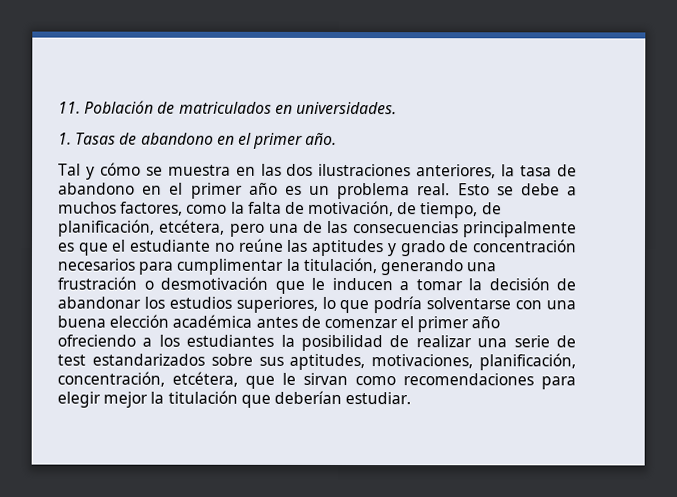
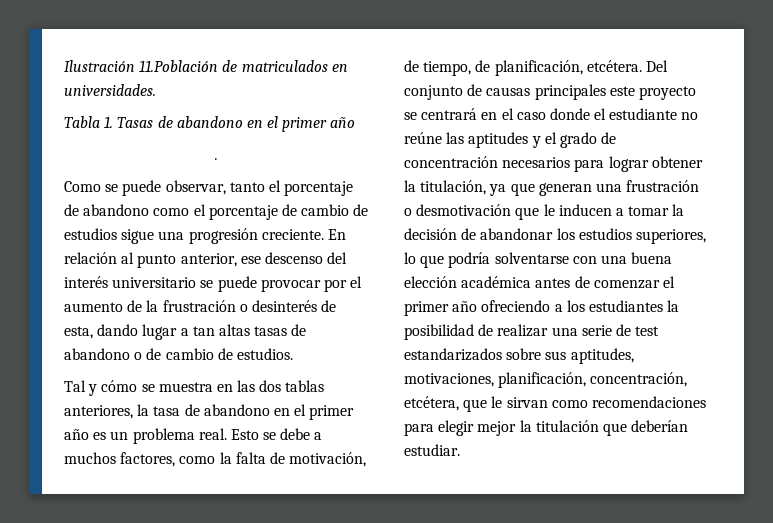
- 11. Población de matriculados en universidades.
+ Ilustración 11.Población de matriculados en universidades.
- 1. Tasas de abandono en el primer año.
+ Tabla 1. Tasas de abandono en el primer año
+ .
+ Como se puede observar, tanto el porcentaje de abandono como el porcentaje de cambio de estudios sigue una progresión creciente. En relación al punto anterior, ese descenso del interés universitario se puede provocar por el aumento de la frustración o desinterés de esta, dando lugar a tan altas tasas de abandono o de cambio de estudios.
- Tal y cómo se muestra en las dos ilustraciones anteriores, la tasa de abandono en el primer año es un problema real.
+ Tal y cómo se muestra en las dos tablas anteriores, la tasa de abandono en el primer año es un problema real.
- Esto se debe a muchos factores, como la falta de motivación, de tiempo, de planificación, etcétera, pero una de las consecuencias principalmente es que el estudiante no reúne las aptitudes y grado de concentración necesarios para cumplimentar la titulación, generando una frustración o desmotivación que le inducen a tomar la decisión de abandonar los estudios superiores, lo que podría solventarse con una buena elección académica antes de comenzar el primer año ofreciendo a los estudiantes la posibilidad de realizar una serie de test estandarizados sobre sus aptitudes, motivaciones, planificación, concentración, etcétera, que le sirvan como recomendaciones para elegir mejor la titulación que deberían estudiar.
+ Esto se debe a muchos factores, como la falta de motivación, de tiempo, de planificación, etcétera. Del conjunto de causas principales este proyecto se centrará en el caso donde el estudiante no reúne las aptitudes y el grado de concentración necesarios para lograr obtener la titulación, ya que generan una frustración o desmotivación que le inducen a tomar la decisión de abandonar los estudios superiores, lo que podría solventarse con una buena elección académica antes de comenzar el primer año ofreciendo a los estudiantes la posibilidad de realizar una serie de test estandarizados sobre sus aptitudes, motivaciones, planificación, concentración, etcétera, que le sirvan como recomendaciones para elegir mejor la titulación que deberían estudiar.

